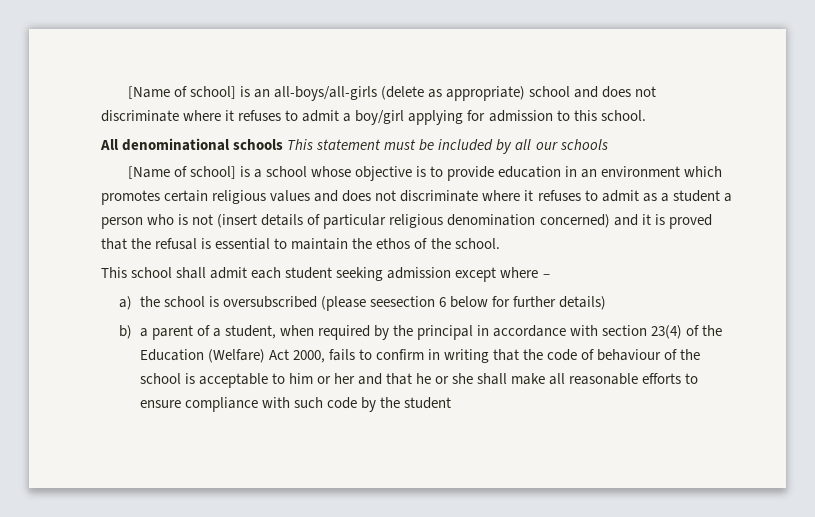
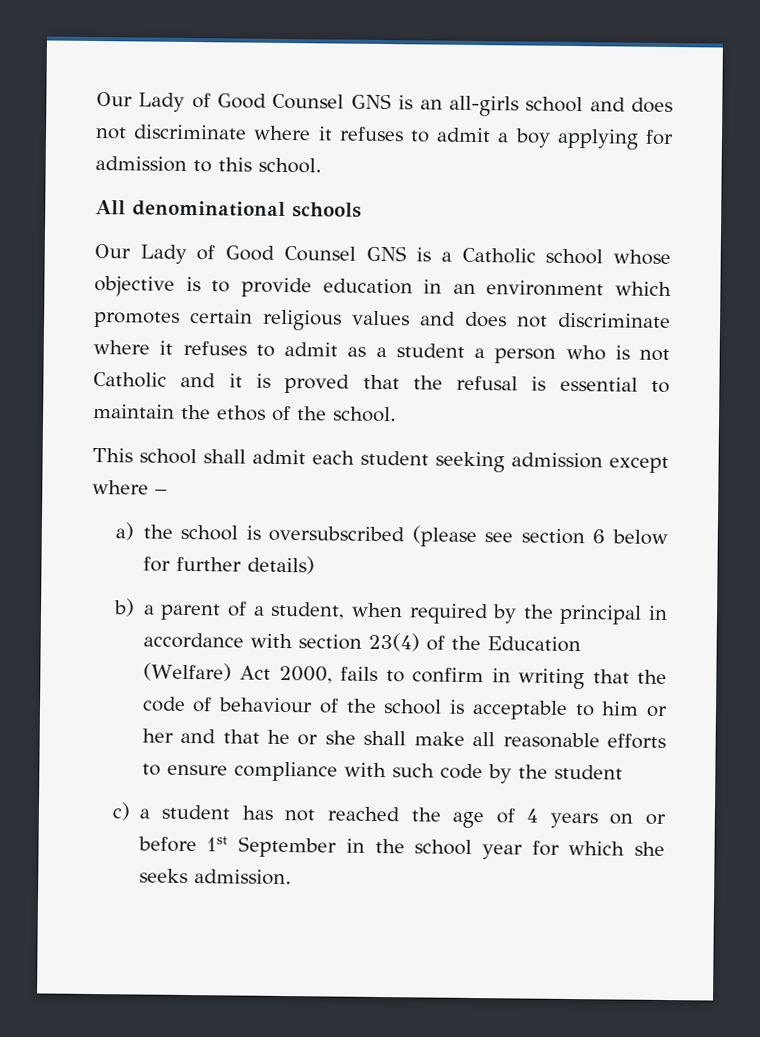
- [Name of school] is an all-boys/all-girls (delete as appropriate) school and does not discriminate where it refuses to admit a boy/girl applying for admission to this school.
+ Our Lady of Good Counsel GNS is an all-girls school and does not discriminate where it refuses to admit a boy applying for admission to this school.
- All denominational schools This statement must be included by all our schools
- [Name of school] is a school whose objective is to provide education in an environment which promotes certain religious values and does not discriminate where it refuses to admit as a student a person who is not (insert details of particular religious denomination concerned) and it is proved that the refusal is essential to maintain the ethos of the school.
+ All denominational schools
+ Our Lady of Good Counsel GNS is a Catholic school whose objective is to provide education in an environment which promotes certain religious values and does not discriminate where it refuses to admit as a student a person who is not Catholic and it is proved that the refusal is essential to maintain the ethos of the school.
- a) the school is oversubscribed (please seesection 6 below for further details)
+ a) the school is oversubscribed (please see section 6 below for further details)
+ c) a student has not reached the age of 4 years on or before 1st September in the school year for which she seeks admission.

